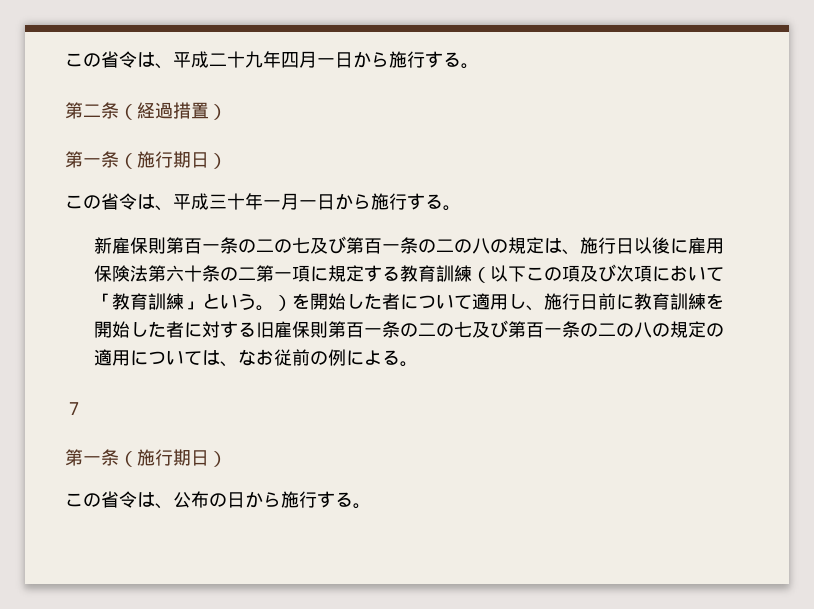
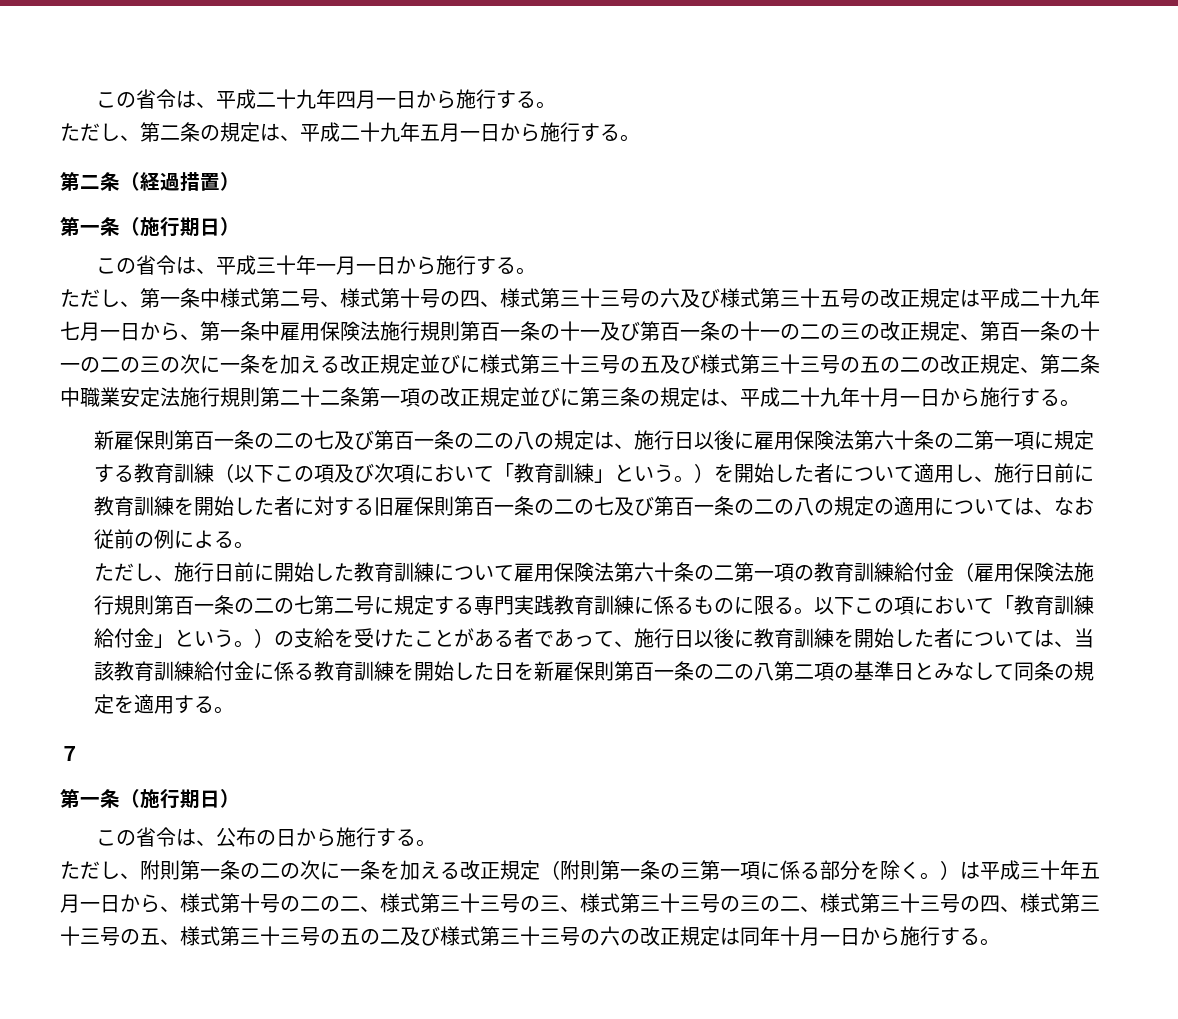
+ ただし、第二条の規定は、平成二十九年五月一日から施行する。
+ ただし、第一条中様式第二号、様式第十号の四、様式第三十三号の六及び様式第三十五号の改正規定は平成二十九年七月一日から、第一条中雇用保険法施行規則第百一条の十一及び第百一条の十一の二の三の改正規定、第百一条の十一の二の三の次に一条を加える改正規定並びに様式第三十三号の五及び様式第三十三号の五の二の改正規定、第二条中職業安定法施行規則第二十二条第一項の改正規定並びに第三条の規定は、平成二十九年十月一日から施行する。
+ ただし、施行日前に開始した教育訓練について雇用保険法第六十条の二第一項の教育訓練給付金（雇用保険法施行規則第百一条の二の七第二号に規定する専門実践教育訓練に係るものに限る。以下この項において「教育訓練給付金」という。）の支給を受けたことがある者であって、施行日以後に教育訓練を開始した者については、当該教育訓練給付金に係る教育訓練を開始した日を新雇保則第百一条の二の八第二項の基準日とみなして同条の規定を適用する。
+ ただし、附則第一条の二の次に一条を加える改正規定（附則第一条の三第一項に係る部分を除く。）は平成三十年五月一日から、様式第十号の二の二、様式第三十三号の三、様式第三十三号の三の二、様式第三十三号の四、様式第三十三号の五、様式第三十三号の五の二及び様式第三十三号の六の改正規定は同年十月一日から施行する。

